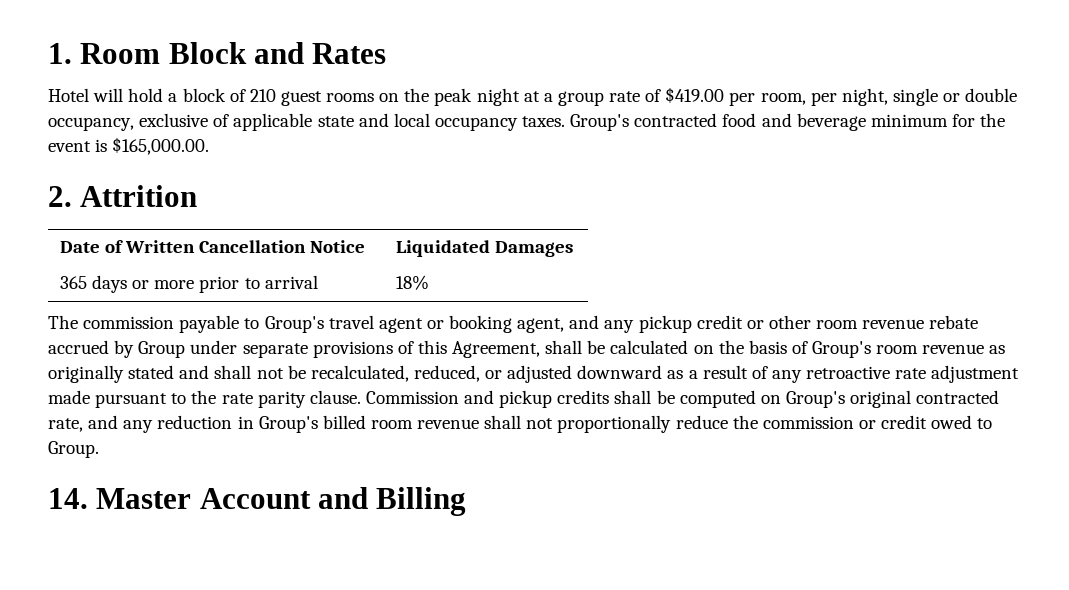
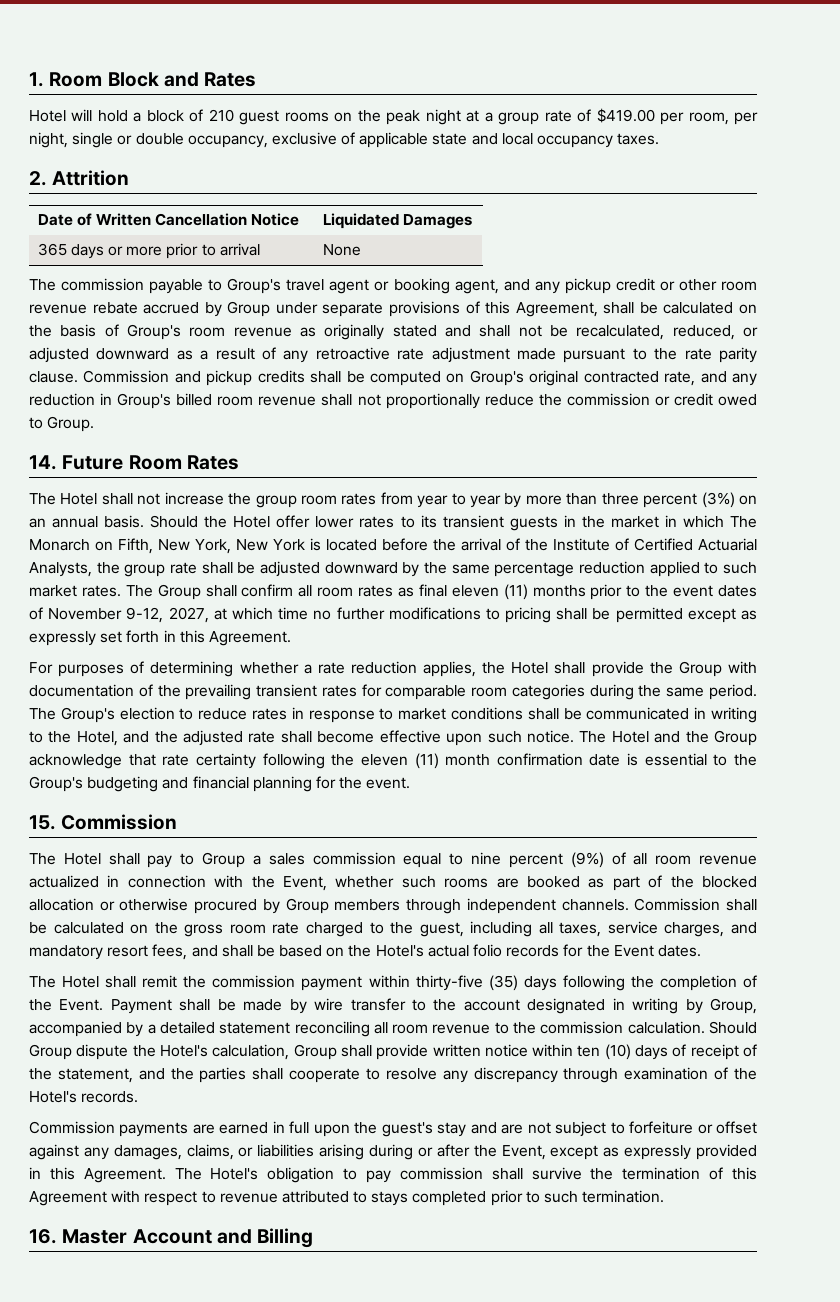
- Group's contracted food and beverage minimum for the event is $165,000.00.
- 365 days or more prior to arrival | 18%
+ 365 days or more prior to arrival | None
- 14. Master Account and Billing
+ 14. Future Room Rates
+ The Hotel shall not increase the group room rates from year to year by more than three percent (3%) on an annual basis. Should the Hotel offer lower rates to its transient guests in the market in which The Monarch on Fifth, New York, New York is located before the arrival of the Institute of Certified Actuarial Analysts, the group rate shall be adjusted downward by the same percentage reduction applied to such market rates. The Group shall confirm all room rates as final eleven (11) months prior to the event dates of November 9-12, 2027, at which time no further modifications to pricing shall be permitted except as expressly set forth in this Agreement.
+ For purposes of determining whether a rate reduction applies, the Hotel shall provide the Group with documentation of the prevailing transient rates for comparable room categories during the same period. The Group's election to reduce rates in response to market conditions shall be communicated in writing to the Hotel, and the adjusted rate shall become effective upon such notice. The Hotel and the Group acknowledge that rate certainty following the eleven (11) month confirmation date is essential to the Group's budgeting and financial planning for the event.
+ 15. Commission
+ The Hotel shall pay to Group a sales commission equal to nine percent (9%) of all room revenue actualized in connection with the Event, whether such rooms are booked as part of the blocked allocation or otherwise procured by Group members through independent channels. Commission shall be calculated on the gross room rate charged to the guest, including all taxes, service charges, and mandatory resort fees, and shall be based on the Hotel's actual folio records for the Event dates.
+ The Hotel shall remit the commission payment within thirty-five (35) days following the completion of the Event. Payment shall be made by wire transfer to the account designated in writing by Group, accompanied by a detailed statement reconciling all room revenue to the commission calculation. Should Group dispute the Hotel's calculation, Group shall provide written notice within ten (10) days of receipt of the statement, and the parties shall cooperate to resolve any discrepancy through examination of the Hotel's records.
+ Commission payments are earned in full upon the guest's stay and are not subject to forfeiture or offset against any damages, claims, or liabilities arising during or after the Event, except as expressly provided in this Agreement. The Hotel's obligation to pay commission shall survive the termination of this Agreement with respect to revenue attributed to stays completed prior to such termination.
+ 16. Master Account and Billing

